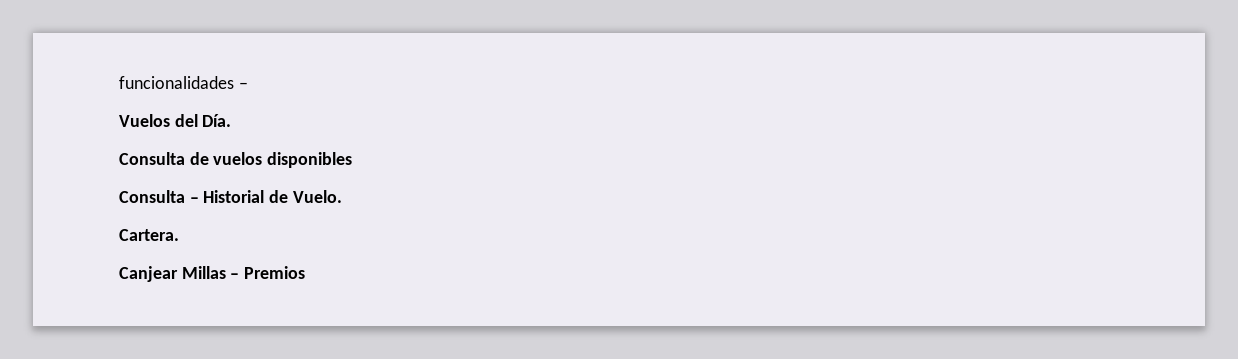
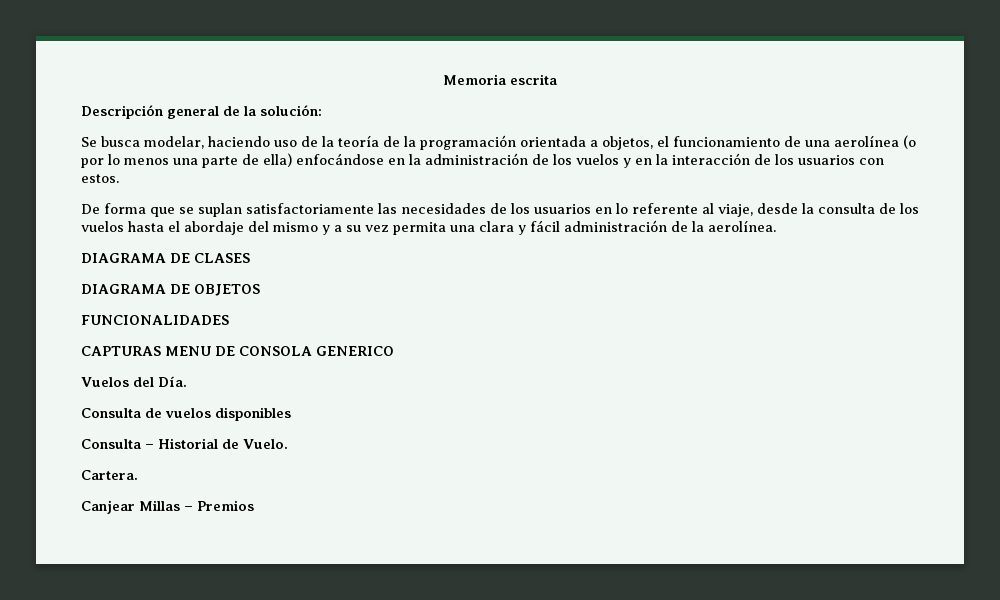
- funcionalidades –
+ Memoria escrita
+ Descripción general de la solución:
+ Se busca modelar, haciendo uso de la teoría de la programación orientada a objetos, el funcionamiento de una aerolínea (o por lo menos una parte de ella) enfocándose en la administración de los vuelos y en la interacción de los usuarios con estos.
+ De forma que se suplan satisfactoriamente las necesidades de los usuarios en lo referente al viaje, desde la consulta de los vuelos hasta el abordaje del mismo y a su vez permita una clara y fácil administración de la aerolínea.
+ DIAGRAMA DE CLASES
+ DIAGRAMA DE OBJETOS
+ FUNCIONALIDADES
+ CAPTURAS MENU DE CONSOLA GENERICO

